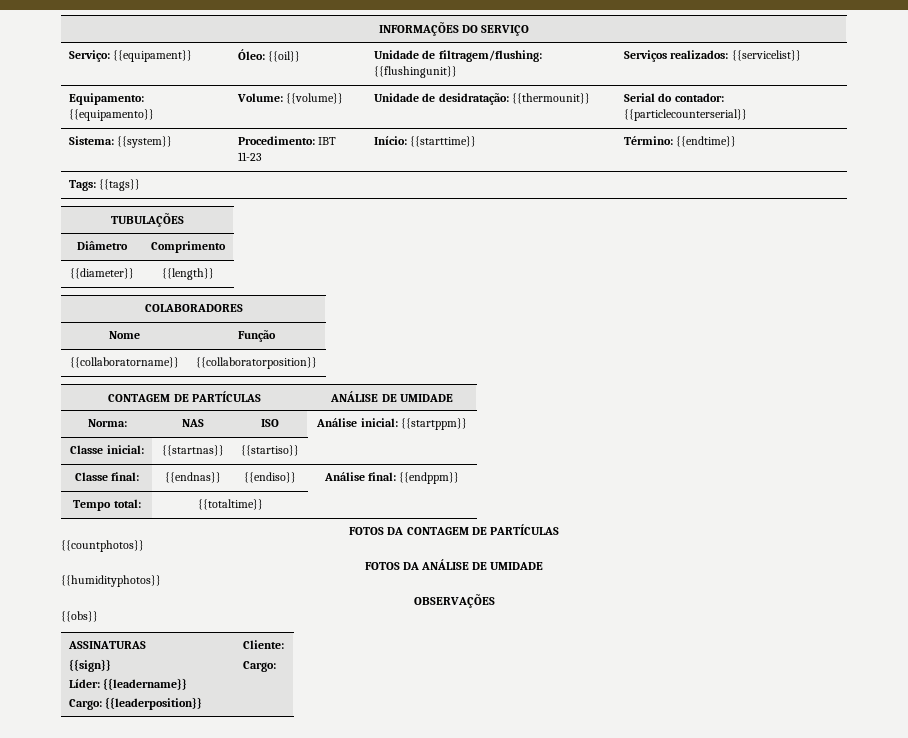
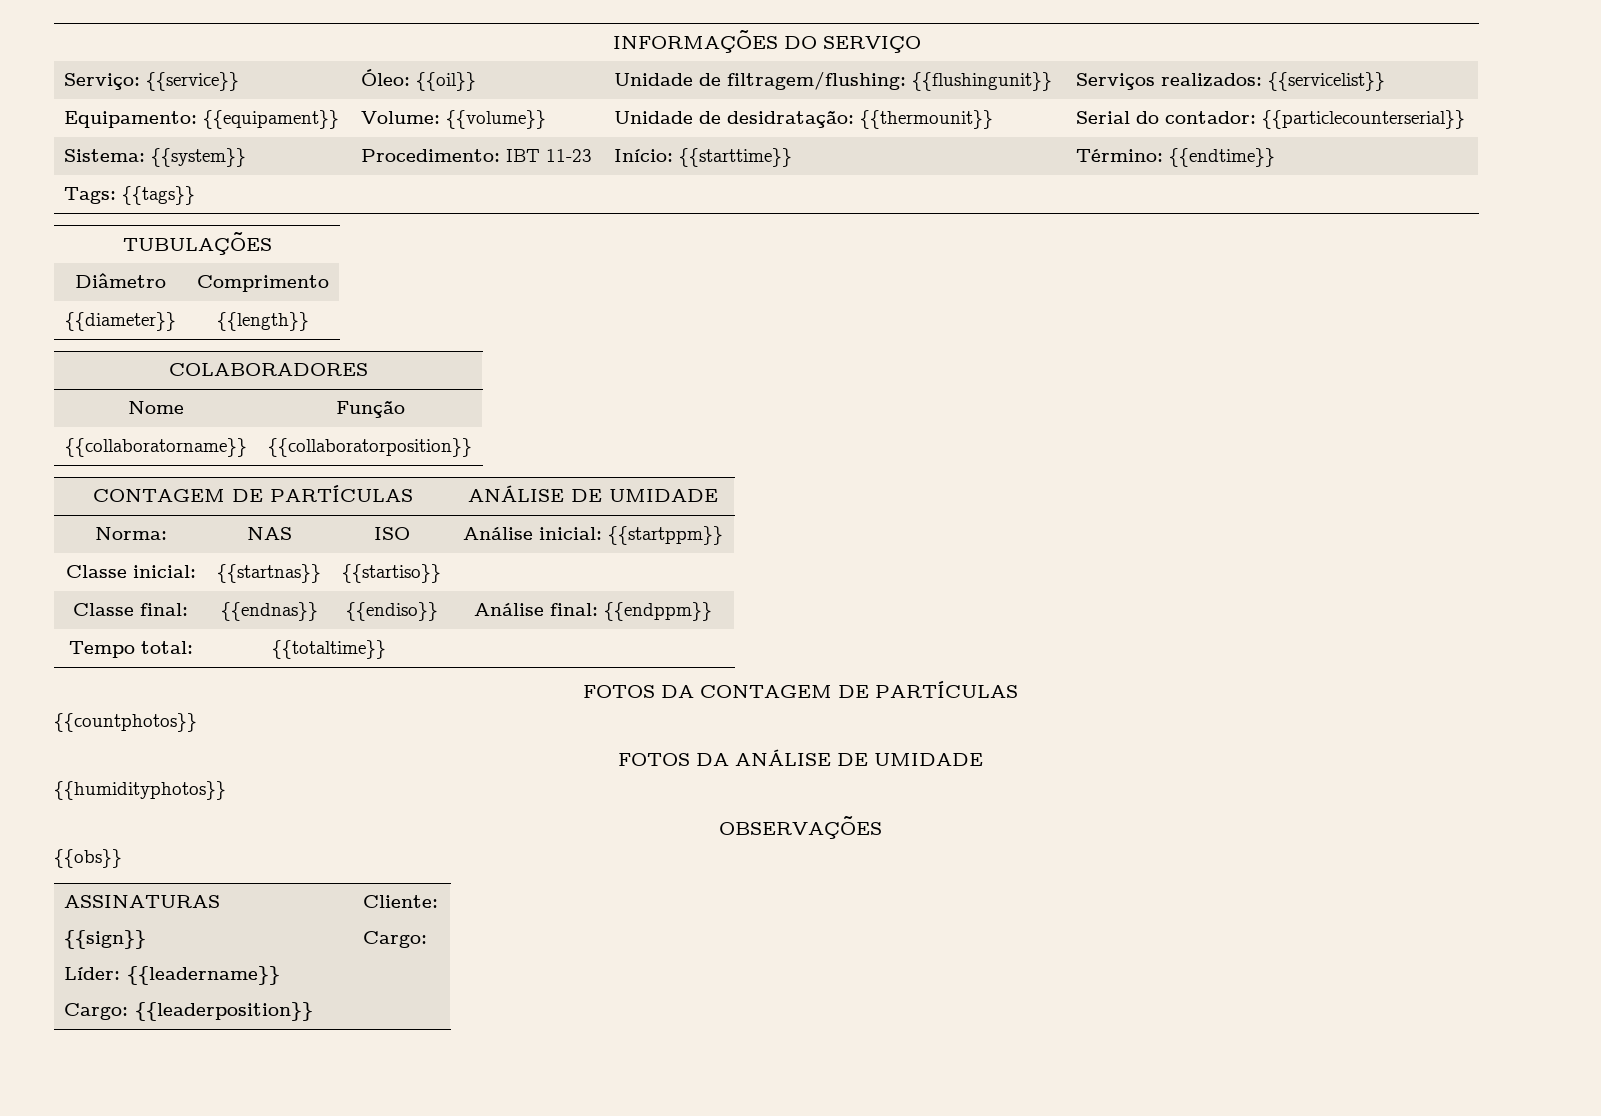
- Serviço: {{equipament}} | Óleo: {{oil}} | Unidade de filtragem/flushing: {{flushingunit}} | Serviços realizados: {{servicelist}}
+ Serviço: {{service}} | Óleo: {{oil}} | Unidade de filtragem/flushing: {{flushingunit}} | Serviços realizados: {{servicelist}}
- Equipamento: {{equipamento}} | Volume: {{volume}} | Unidade de desidratação: {{thermounit}} | Serial do contador: {{particlecounterserial}}
+ Equipamento: {{equipament}} | Volume: {{volume}} | Unidade de desidratação: {{thermounit}} | Serial do contador: {{particlecounterserial}}

